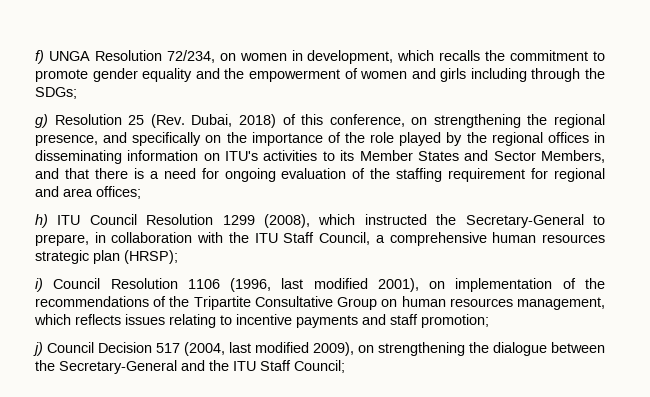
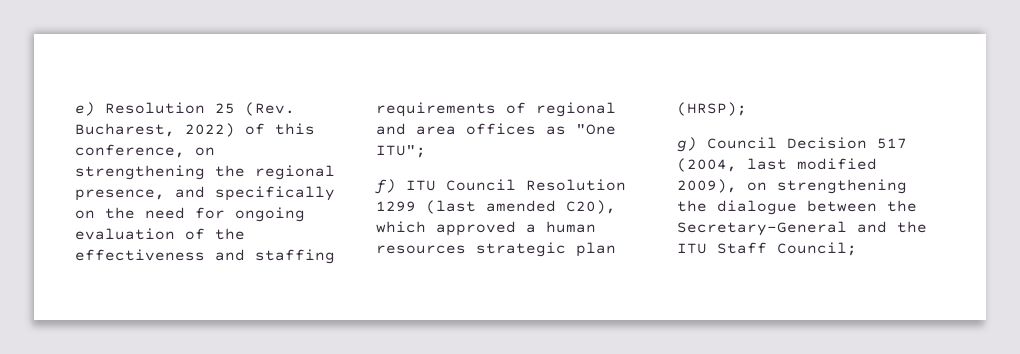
- f) UNGA Resolution 72/234, on women in development, which recalls the commitment to promote gender equality and the empowerment of women and girls including through the SDGs;
- g) Resolution 25 (Rev. Dubai, 2018) of this conference, on strengthening the regional presence, and specifically on the importance of the role played by the regional offices in disseminating information on ITU's activities to its Member States and Sector Members, and that there is a need for ongoing evaluation of the staffing requirement for regional and area offices;
- h) ITU Council Resolution 1299 (2008), which instructed the Secretary-General to prepare, in collaboration with the ITU Staff Council, a comprehensive human resources strategic plan (HRSP);
+ e) Resolution 25 (Rev. Bucharest, 2022) of this conference, on strengthening the regional presence, and specifically on the need for ongoing evaluation of the effectiveness and staffing requirements of regional and area offices as "One ITU";
+ f) ITU Council Resolution 1299 (last amended C20), which approved a human resources strategic plan (HRSP);
- i) Council Resolution 1106 (1996, last modified 2001), on implementation of the recommendations of the Tripartite Consultative Group on human resources management, which reflects issues relating to incentive payments and staff promotion;
- j) Council Decision 517 (2004, last modified 2009), on strengthening the dialogue between the Secretary-General and the ITU Staff Council;
+ g) Council Decision 517 (2004, last modified 2009), on strengthening the dialogue between the Secretary-General and the ITU Staff Council;

